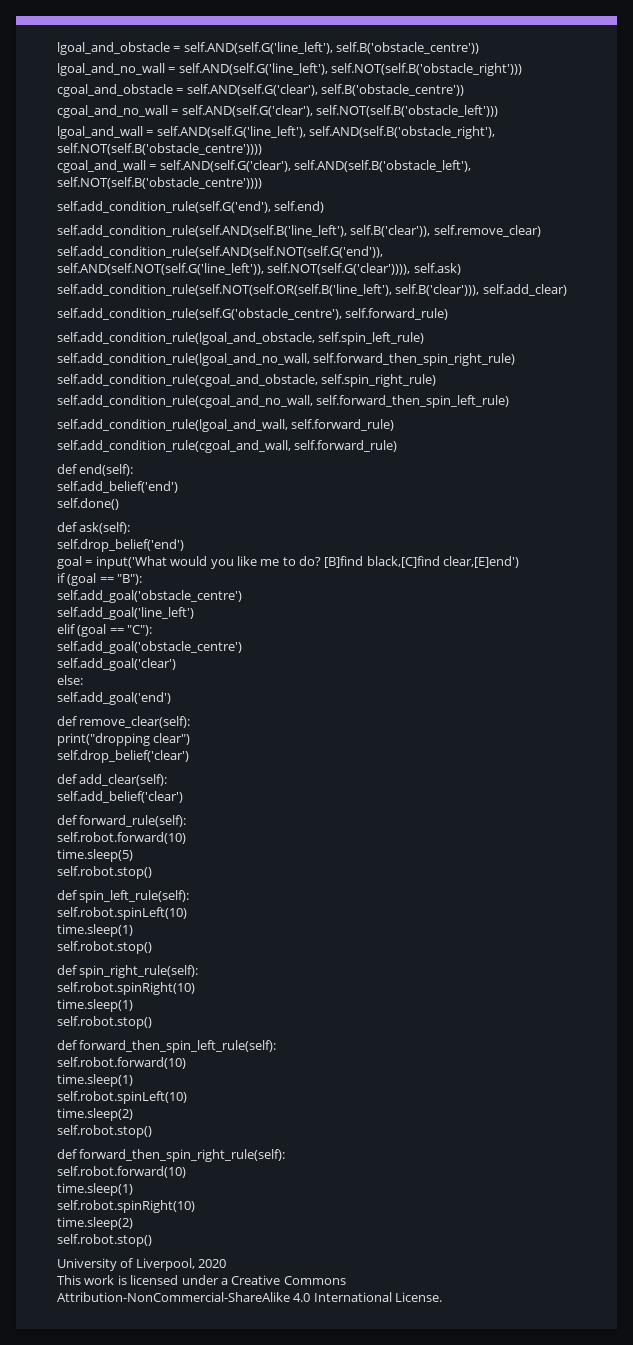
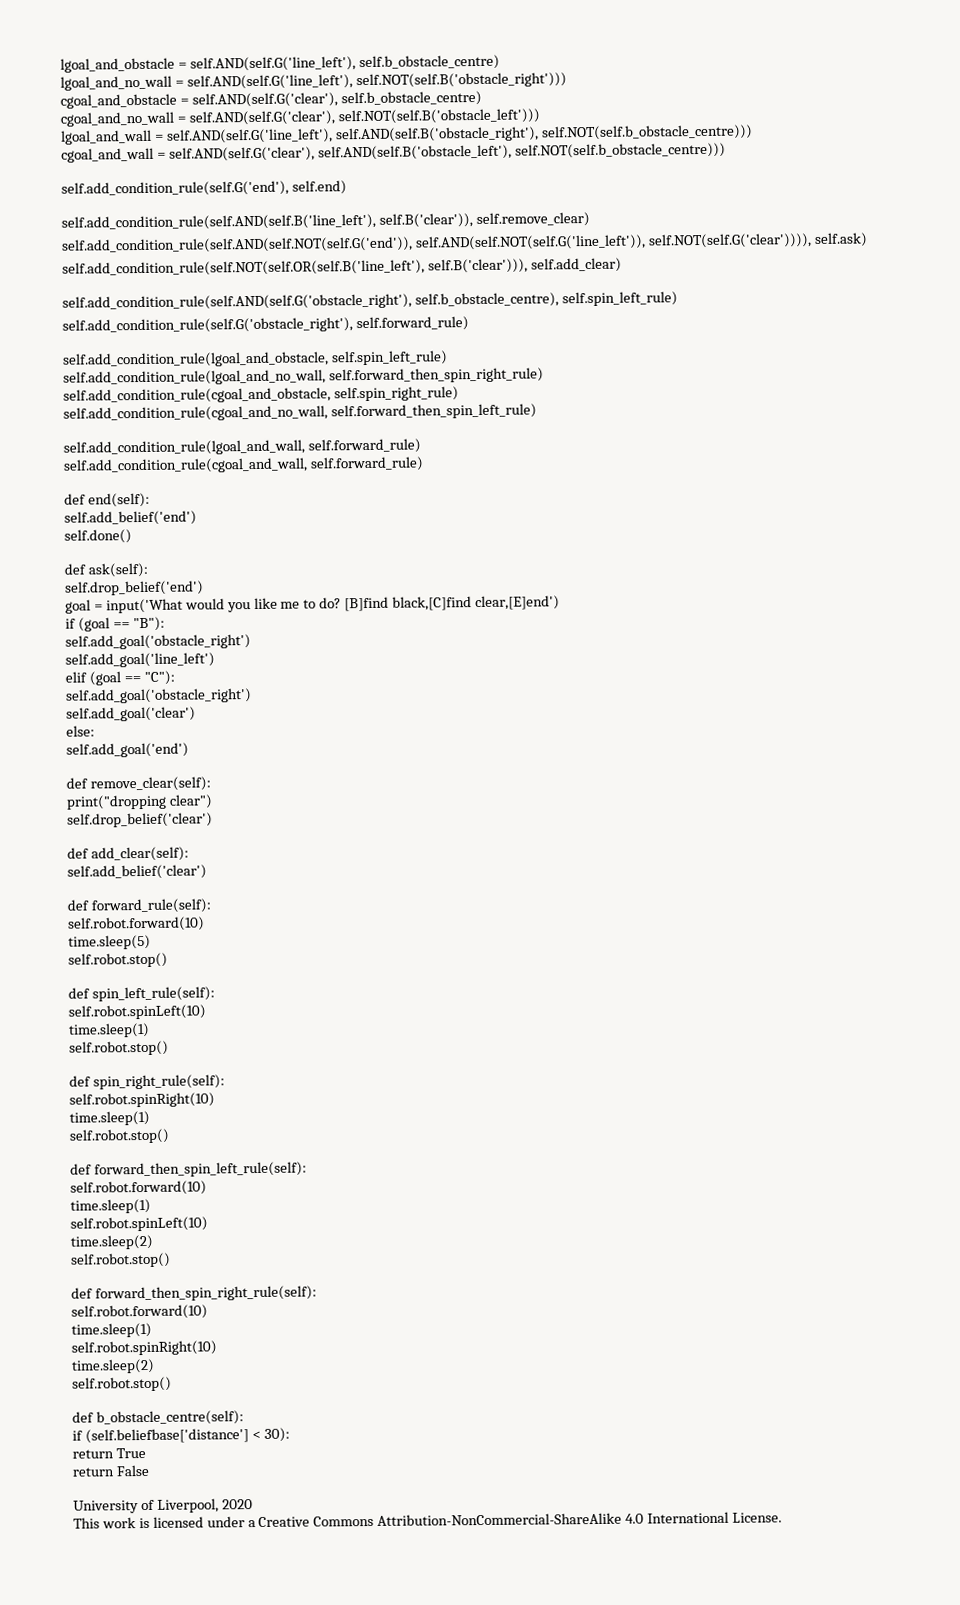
- lgoal_and_obstacle = self.AND(self.G('line_left'), self.B('obstacle_centre'))
+ lgoal_and_obstacle = self.AND(self.G('line_left'), self.b_obstacle_centre)
- cgoal_and_obstacle = self.AND(self.G('clear'), self.B('obstacle_centre'))
+ cgoal_and_obstacle = self.AND(self.G('clear'), self.b_obstacle_centre)
- lgoal_and_wall = self.AND(self.G('line_left'), self.AND(self.B('obstacle_right'), self.NOT(self.B('obstacle_centre'))))
+ lgoal_and_wall = self.AND(self.G('line_left'), self.AND(self.B('obstacle_right'), self.NOT(self.b_obstacle_centre)))
- cgoal_and_wall = self.AND(self.G('clear'), self.AND(self.B('obstacle_left'), self.NOT(self.B('obstacle_centre'))))
+ cgoal_and_wall = self.AND(self.G('clear'), self.AND(self.B('obstacle_left'), self.NOT(self.b_obstacle_centre)))
- self.add_condition_rule(self.G('obstacle_centre'), self.forward_rule)
+ self.add_condition_rule(self.AND(self.G('obstacle_right'), self.b_obstacle_centre), self.spin_left_rule)
+ self.add_condition_rule(self.G('obstacle_right'), self.forward_rule)
  if (goal == "B"):
- self.add_goal('obstacle_centre')
+ self.add_goal('obstacle_right')
  elif (goal == "C"):
- self.add_goal('obstacle_centre')
+ self.add_goal('obstacle_right')
+ def b_obstacle_centre(self):
+ if (self.beliefbase['distance'] < 30):
+ return True
+ return False

